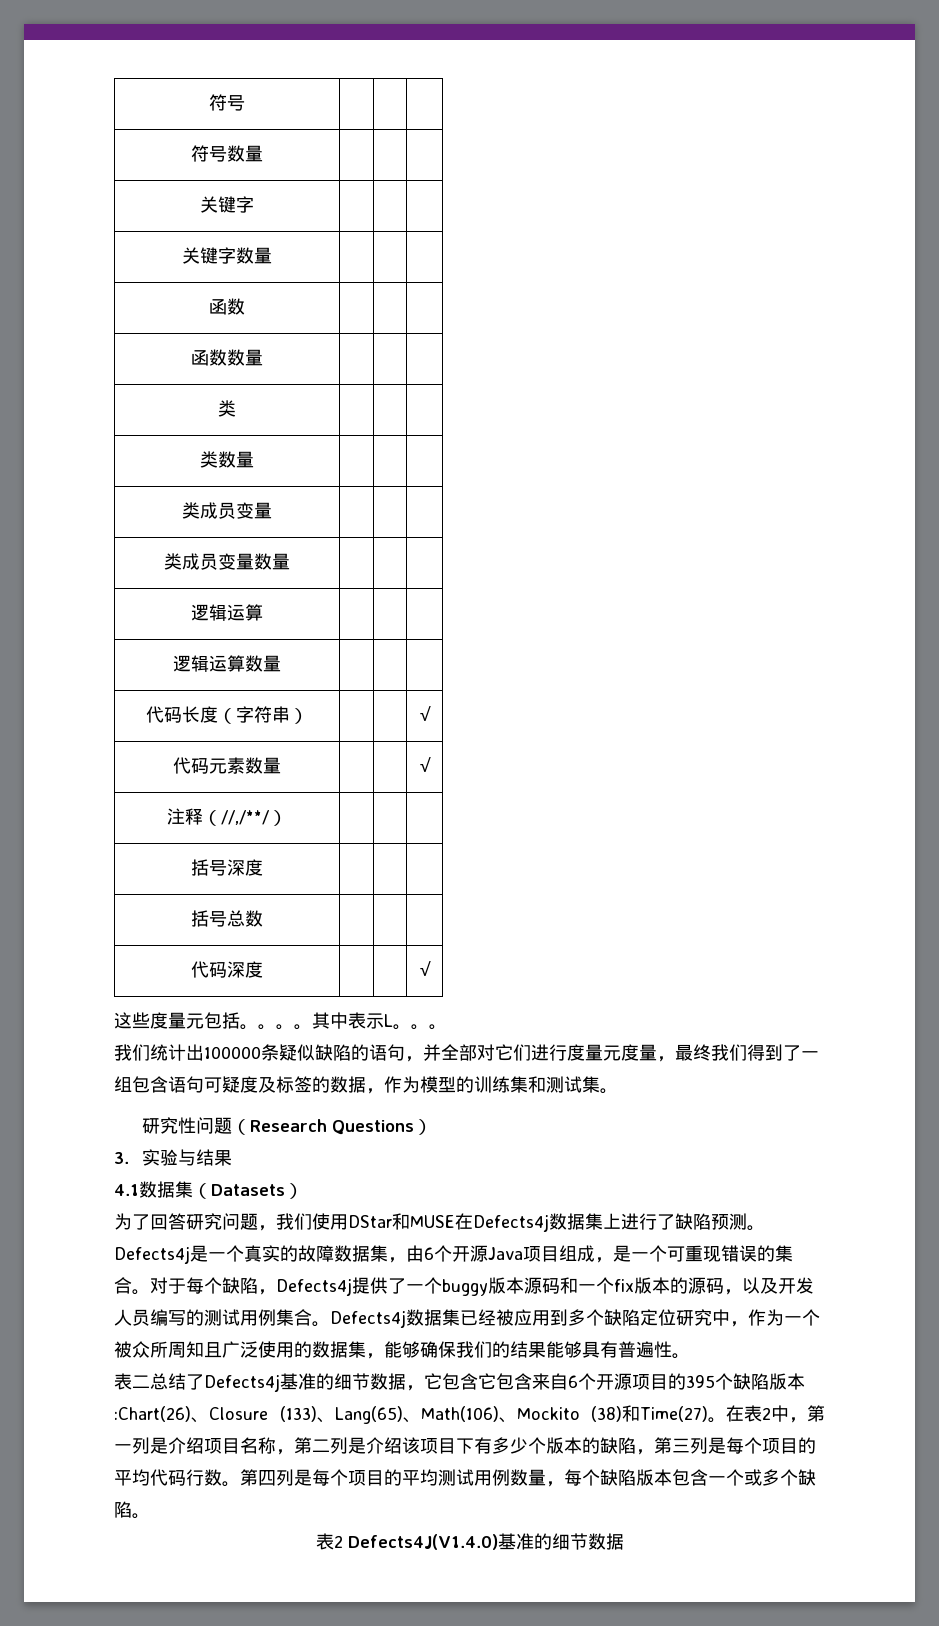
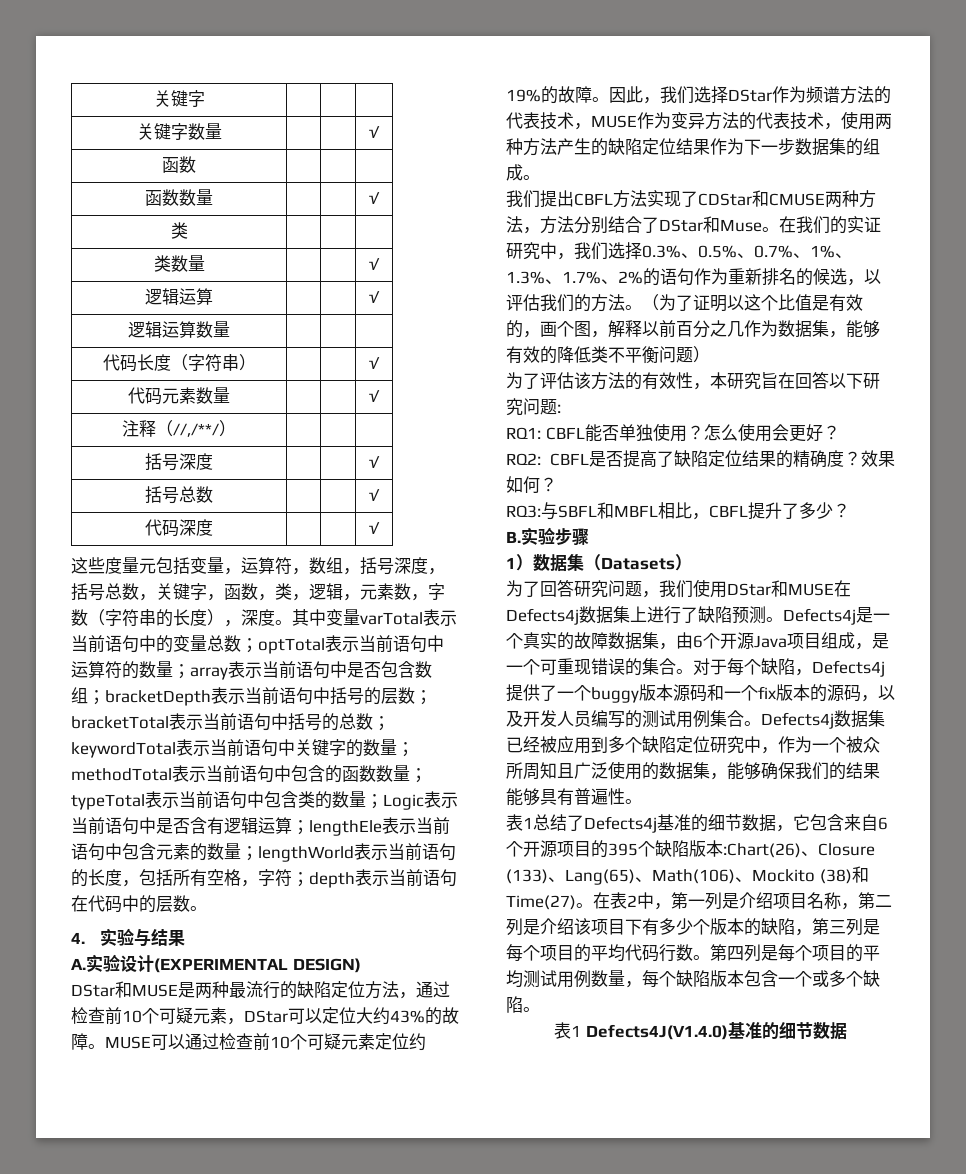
- 符号 | | |
- 符号数量 | | |
- 关键字数量 | | |
+ 关键字数量 | | | √
- 函数数量 | | |
+ 函数数量 | | | √
- 类数量 | | |
- 类成员变量 | | |
- 类成员变量数量 | | |
+ 类数量 | | | √
- 逻辑运算 | | |
+ 逻辑运算 | | | √
- 括号深度 | | |
+ 括号深度 | | | √
- 括号总数 | | |
+ 括号总数 | | | √
- 这些度量元包括。。。。其中表示L。。。
- 我们统计出100000条疑似缺陷的语句，并全部对它们进行度量元度量，最终我们得到了一组包含语句可疑度及标签的数据，作为模型的训练集和测试集。
- 研究性问题（Research Questions）
- 3.实验与结果
- 4.1数据集（Datasets）
+ 这些度量元包括变量，运算符，数组，括号深度，括号总数，关键字，函数，类，逻辑，元素数，字数（字符串的长度），深度。其中变量varTotal表示当前语句中的变量总数；optTotal表示当前语句中运算符的数量；array表示当前语句中是否包含数组；bracketDepth表示当前语句中括号的层数；bracketTotal表示当前语句中括号的总数；keywordTotal表示当前语句中关键字的数量；methodTotal表示当前语句中包含的函数数量；typeTotal表示当前语句中包含类的数量；Logic表示当前语句中是否含有逻辑运算；lengthEle表示当前语句中包含元素的数量；lengthWorld表示当前语句的长度，包括所有空格，字符；depth表示当前语句在代码中的层数。
+ 4.实验与结果
+ A.实验设计(EXPERIMENTAL DESIGN)
+ DStar和MUSE是两种最流行的缺陷定位方法，通过检查前10个可疑元素，DStar可以定位大约43%的故障。MUSE可以通过检查前10个可疑元素定位约19%的故障。因此，我们选择DStar作为频谱方法的代表技术，MUSE作为变异方法的代表技术，使用两种方法产生的缺陷定位结果作为下一步数据集的组成。
+ 我们提出CBFL方法实现了CDStar和CMUSE两种方法，方法分别结合了DStar和Muse。在我们的实证研究中，我们选择0.3%、0.5%、0.7%、1%、1.3%、1.7%、2%的语句作为重新排名的候选，以评估我们的方法。（为了证明以这个比值是有效的，画个图，解释以前百分之几作为数据集，能够有效的降低类不平衡问题）
+ 为了评估该方法的有效性，本研究旨在回答以下研究问题:
+ RQ1: CBFL能否单独使用？怎么使用会更好？
+ RQ2: CBFL是否提高了缺陷定位结果的精确度？效果如何？
+ RQ3:与SBFL和MBFL相比，CBFL提升了多少？
+ B.实验步骤
+ 1）数据集（Datasets）
- 表二总结了Defects4j基准的细节数据，它包含它包含来自6个开源项目的395个缺陷版本:Chart(26)、Closure (133)、Lang(65)、Math(106)、Mockito (38)和Time(27)。
+ 表1总结了Defects4j基准的细节数据，它包含来自6个开源项目的395个缺陷版本:Chart(26)、Closure (133)、Lang(65)、Math(106)、Mockito (38)和Time(27)。
- 表2 Defects4J(V1.4.0)基准的细节数据
+ 表1 Defects4J(V1.4.0)基准的细节数据

